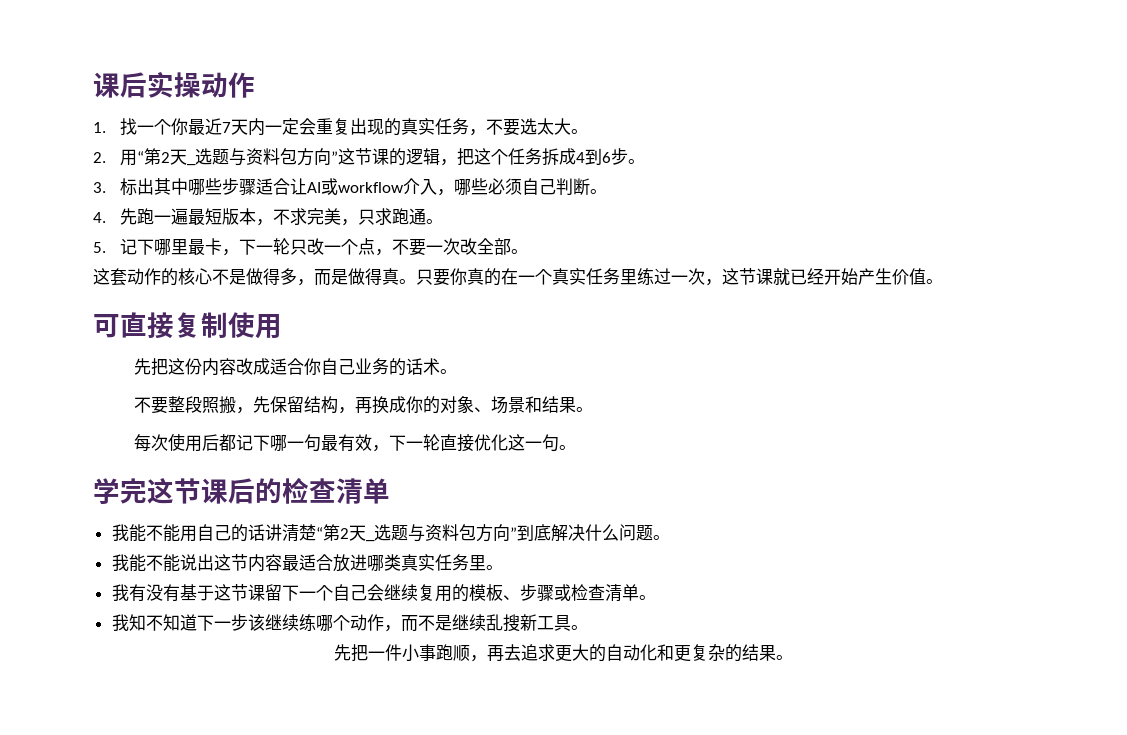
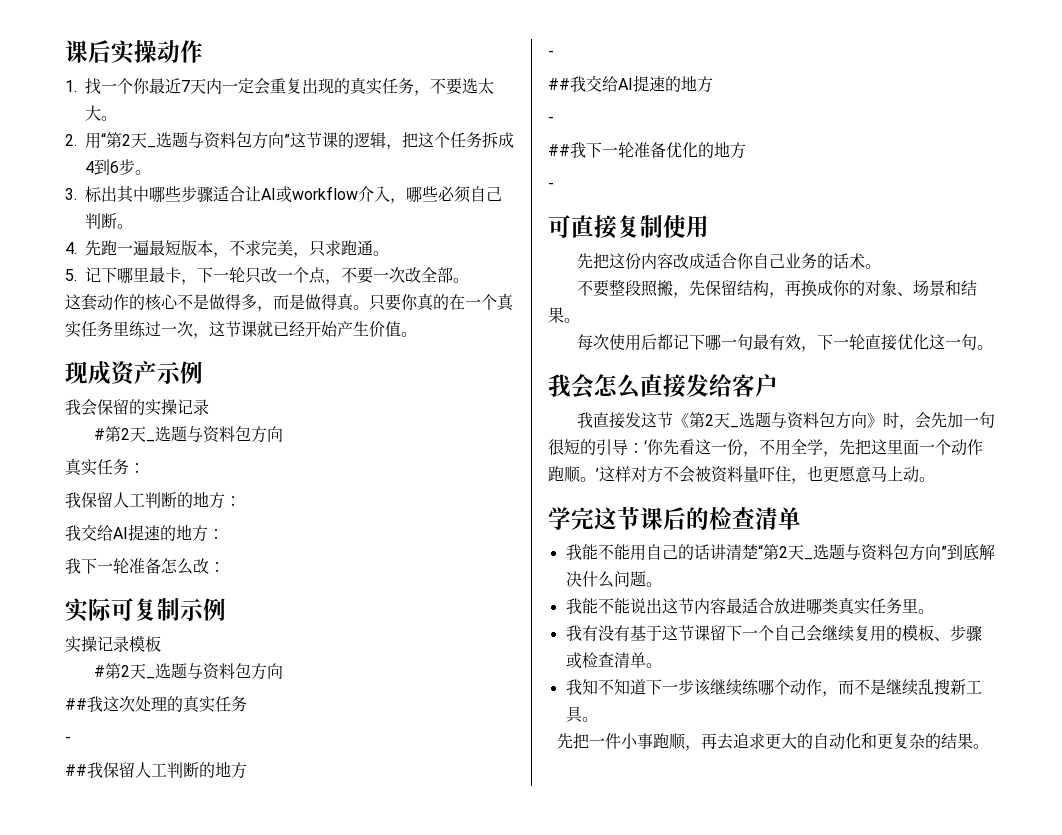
+ 现成资产示例
+ 我会保留的实操记录
+ #第2天_选题与资料包方向
+ 真实任务：
+ 我保留人工判断的地方：
+ 我交给AI提速的地方：
+ 我下一轮准备怎么改：
+ 实际可复制示例
+ 实操记录模板
+ #第2天_选题与资料包方向
+ ##我这次处理的真实任务
+ -
+ ##我保留人工判断的地方
+ -
+ ##我交给AI提速的地方
+ -
+ ##我下一轮准备优化的地方
+ -
+ 我会怎么直接发给客户
+ 我直接发这节《第2天_选题与资料包方向》时，会先加一句很短的引导：‘你先看这一份，不用全学，先把这里面一个动作跑顺。’这样对方不会被资料量吓住，也更愿意马上动。

